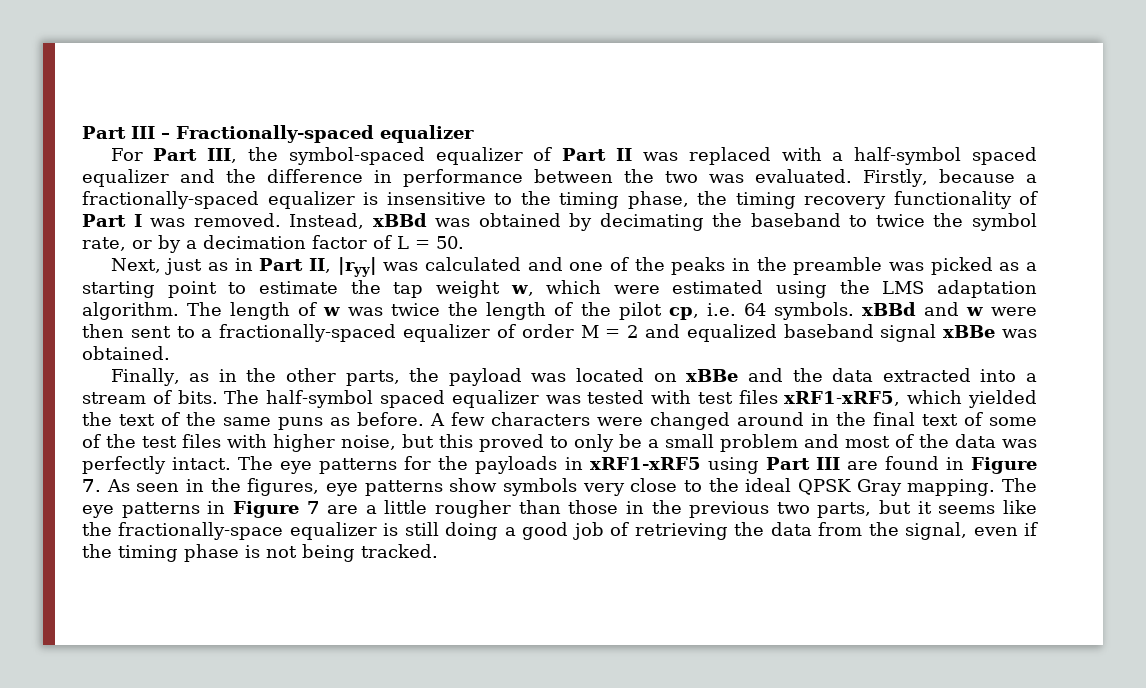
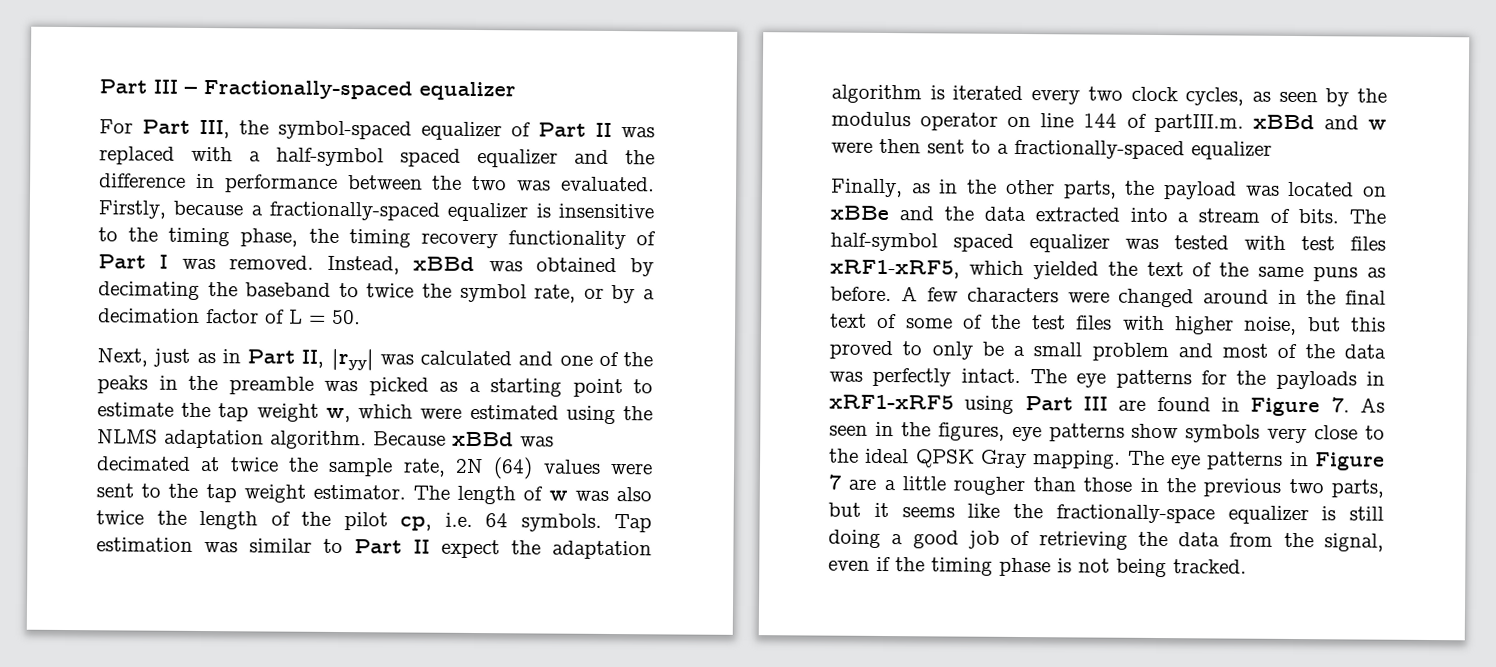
- Next, just as in Part II, |ryy| was calculated and one of the peaks in the preamble was picked as a starting point to estimate the tap weight w, which were estimated using the LMS adaptation algorithm.
+ Next, just as in Part II, |ryy| was calculated and one of the peaks in the preamble was picked as a starting point to estimate the tap weight w, which were estimated using the NLMS adaptation algorithm.
+ Because xBBd was decimated at twice the sample rate, 2N (64) values were sent to the tap weight estimator.
- The length of w was twice the length of the pilot cp, i.e. 64 symbols. xBBd and w were then sent to a fractionally-spaced equalizer of order M = 2 and equalized baseband signal xBBe was obtained.
+ The length of w was also twice the length of the pilot cp, i.e. 64 symbols. Tap estimation was similar to Part II expect the adaptation algorithm is iterated every two clock cycles, as seen by the modulus operator on line 144 of partIII.m. xBBd and w were then sent to a fractionally-spaced equalizer

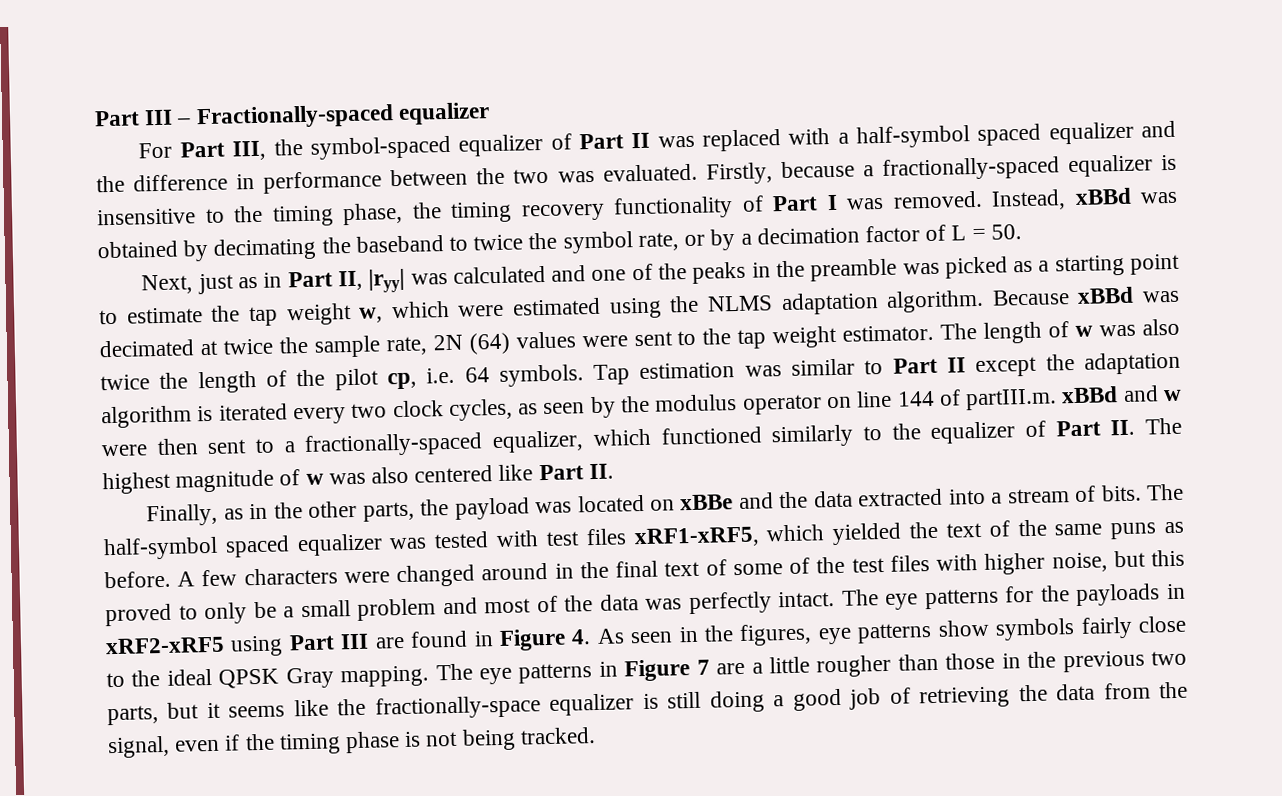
- Tap estimation was similar to Part II expect the adaptation algorithm is iterated every two clock cycles, as seen by the modulus operator on line 144 of partIII.m. xBBd and w were then sent to a fractionally-spaced equalizer
+ Tap estimation was similar to Part II except the adaptation algorithm is iterated every two clock cycles, as seen by the modulus operator on line 144 of partIII.m. xBBd and w were then sent to a fractionally-spaced equalizer, which functioned similarly to the equalizer of Part II. The highest magnitude of w was also centered like Part II.
- The eye patterns for the payloads in xRF1-xRF5 using Part III are found in Figure 7. As seen in the figures, eye patterns show symbols very close to the ideal QPSK Gray mapping.
+ The eye patterns for the payloads in xRF2-xRF5 using Part III are found in Figure 4. As seen in the figures, eye patterns show symbols fairly close to the ideal QPSK Gray mapping.

